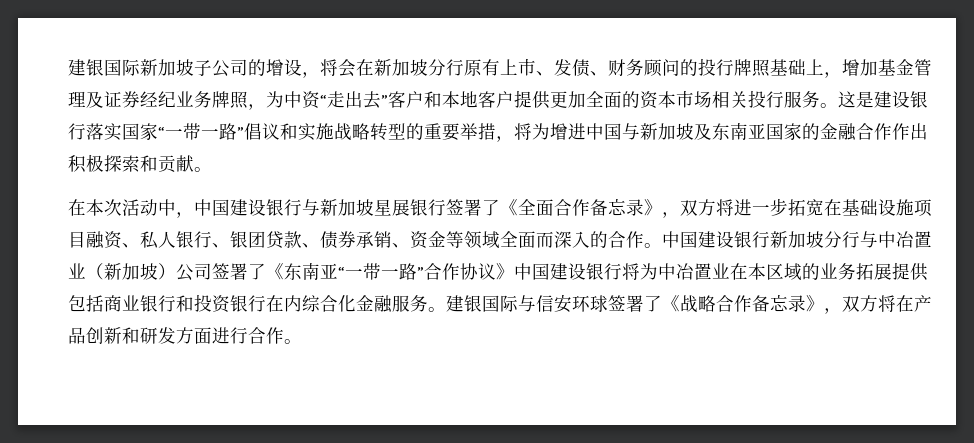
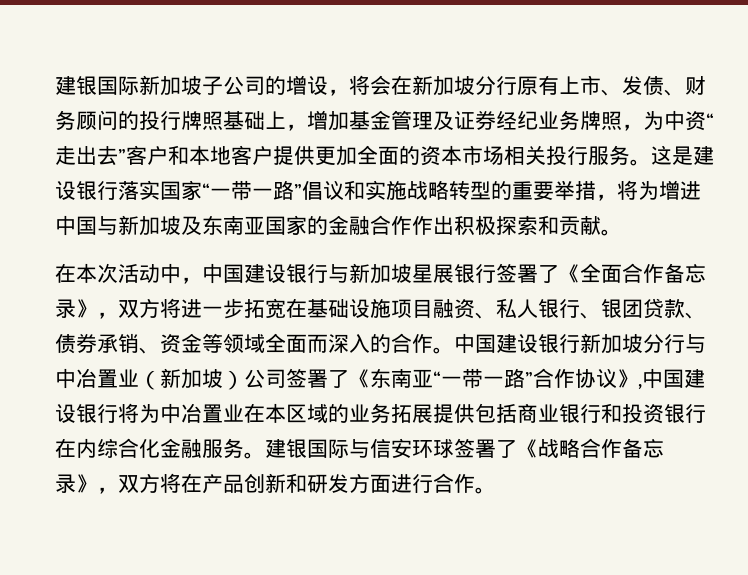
- 中国建设银行新加坡分行与中冶置业（新加坡）公司签署了《东南亚“一带一路”合作协议》中国建设银行将为中冶置业在本区域的业务拓展提供包括商业银行和投资银行在内综合化金融服务。
+ 中国建设银行新加坡分行与中冶置业（新加坡）公司签署了《东南亚“一带一路”合作协议》,中国建设银行将为中冶置业在本区域的业务拓展提供包括商业银行和投资银行在内综合化金融服务。

